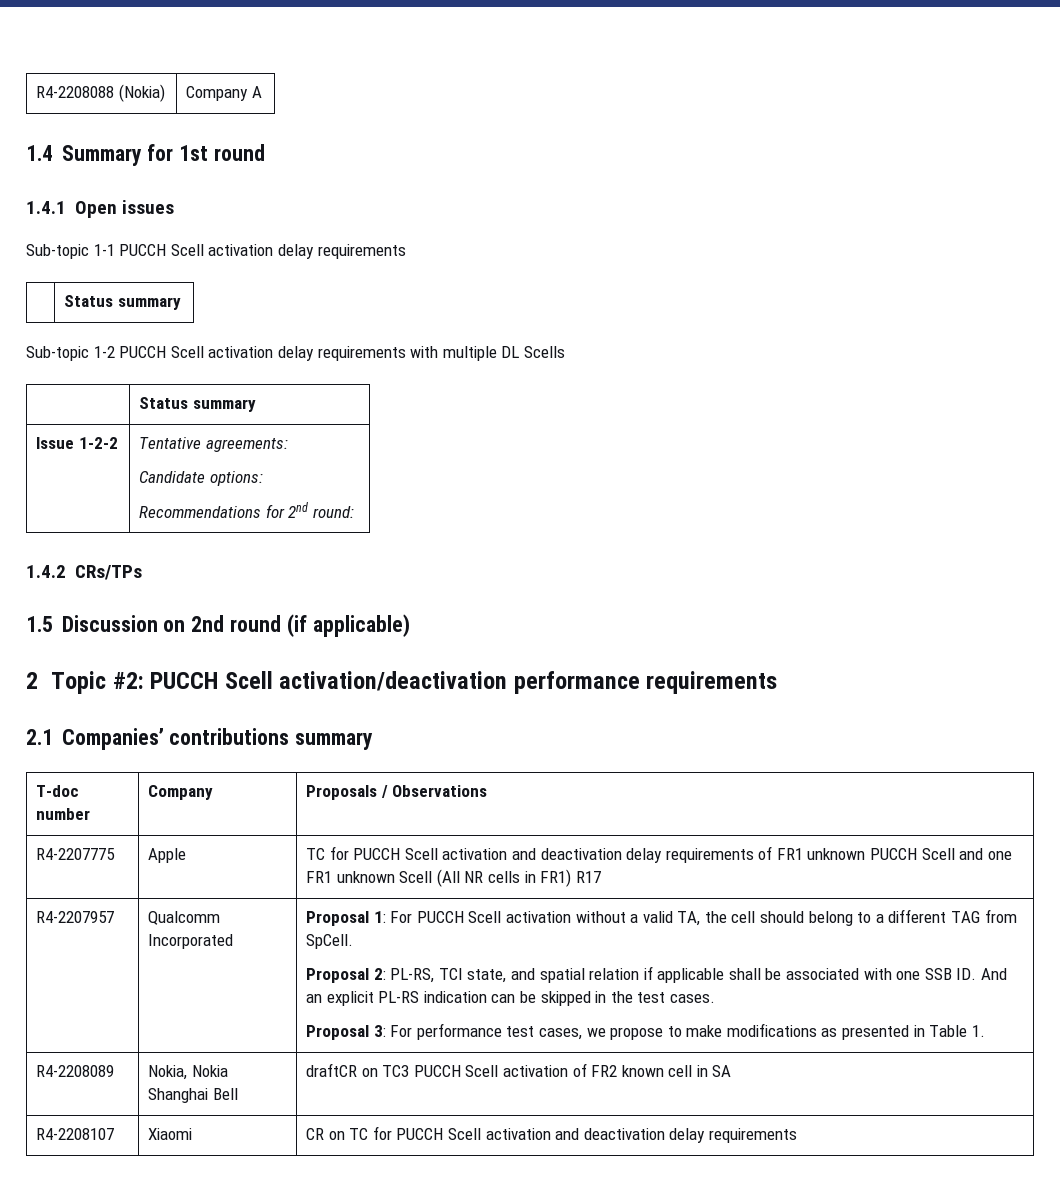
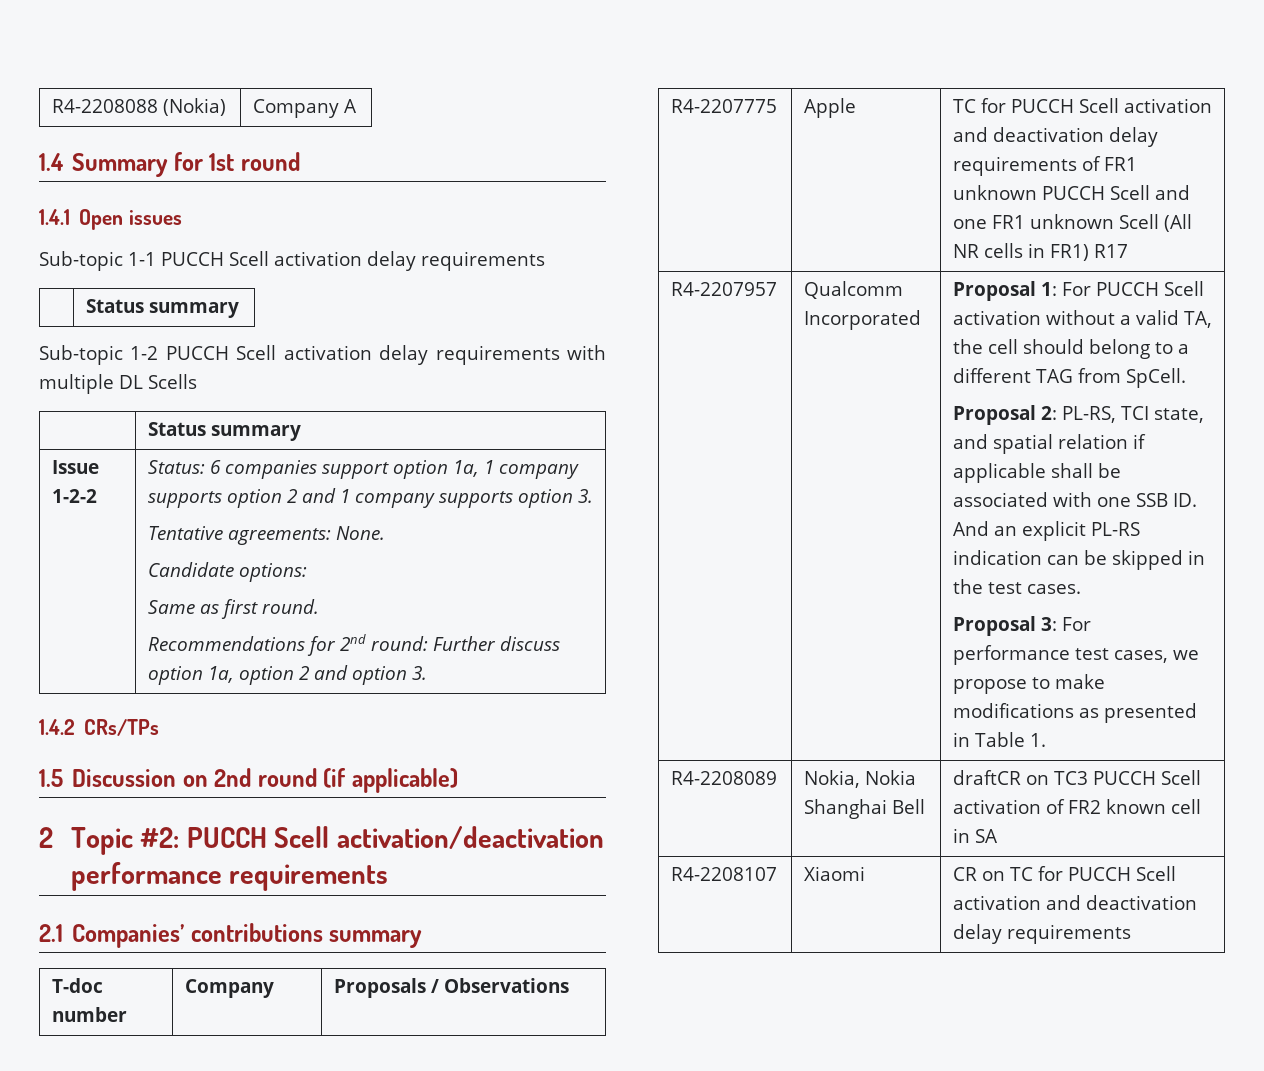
+ Status: 6 companies support option 1a, 1 company supports option 2 and 1 company supports option 3.
- Tentative agreements:
+ Tentative agreements: None.
+ Same as first round.
- Recommendations for 2nd round:
+ Recommendations for 2nd round: Further discuss option 1a, option 2 and option 3.

